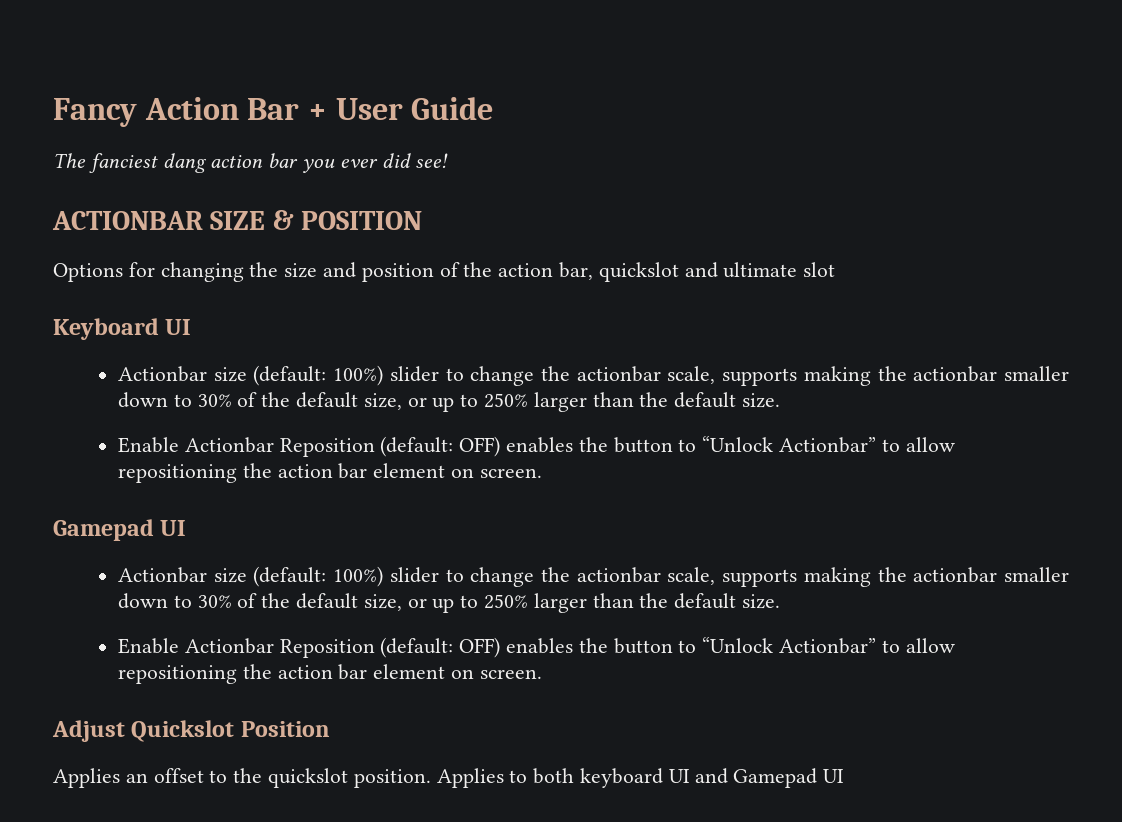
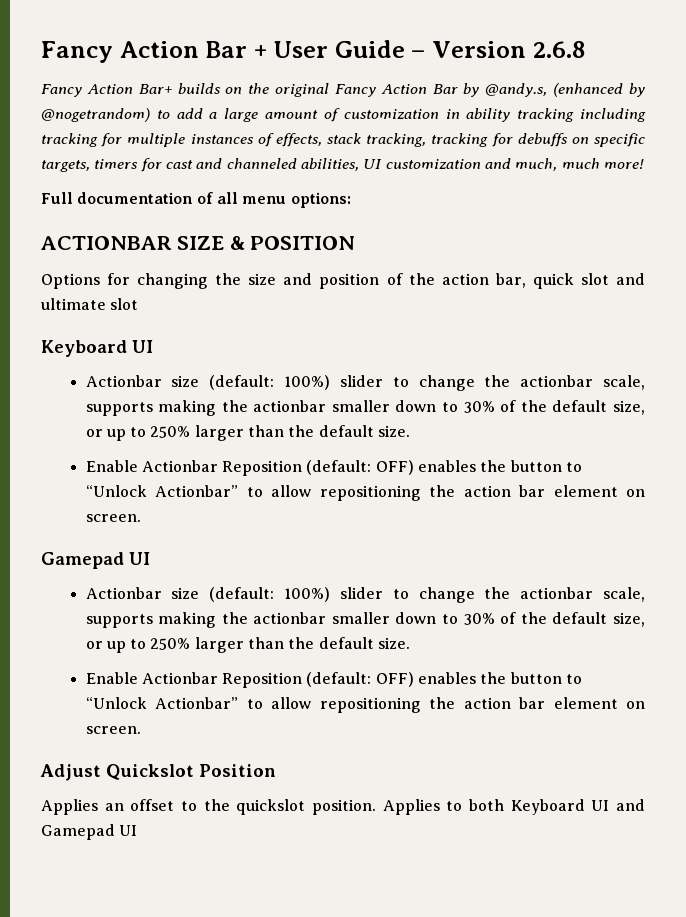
- Fancy Action Bar + User Guide
- The fanciest dang action bar you ever did see!
+ Fancy Action Bar + User Guide – Version 2.6.8
+ Fancy Action Bar+ builds on the original Fancy Action Bar by @andy.s, (enhanced by @nogetrandom) to add a large amount of customization in ability tracking including tracking for multiple instances of effects, stack tracking, tracking for debuffs on specific targets, timers for cast and channeled abilities, UI customization and much, much more!
+ Full documentation of all menu options:
- Options for changing the size and position of the action bar, quickslot and ultimate slot
+ Options for changing the size and position of the action bar, quick slot and ultimate slot
- Applies to both keyboard UI and Gamepad UI
+ Applies to both Keyboard UI and Gamepad UI

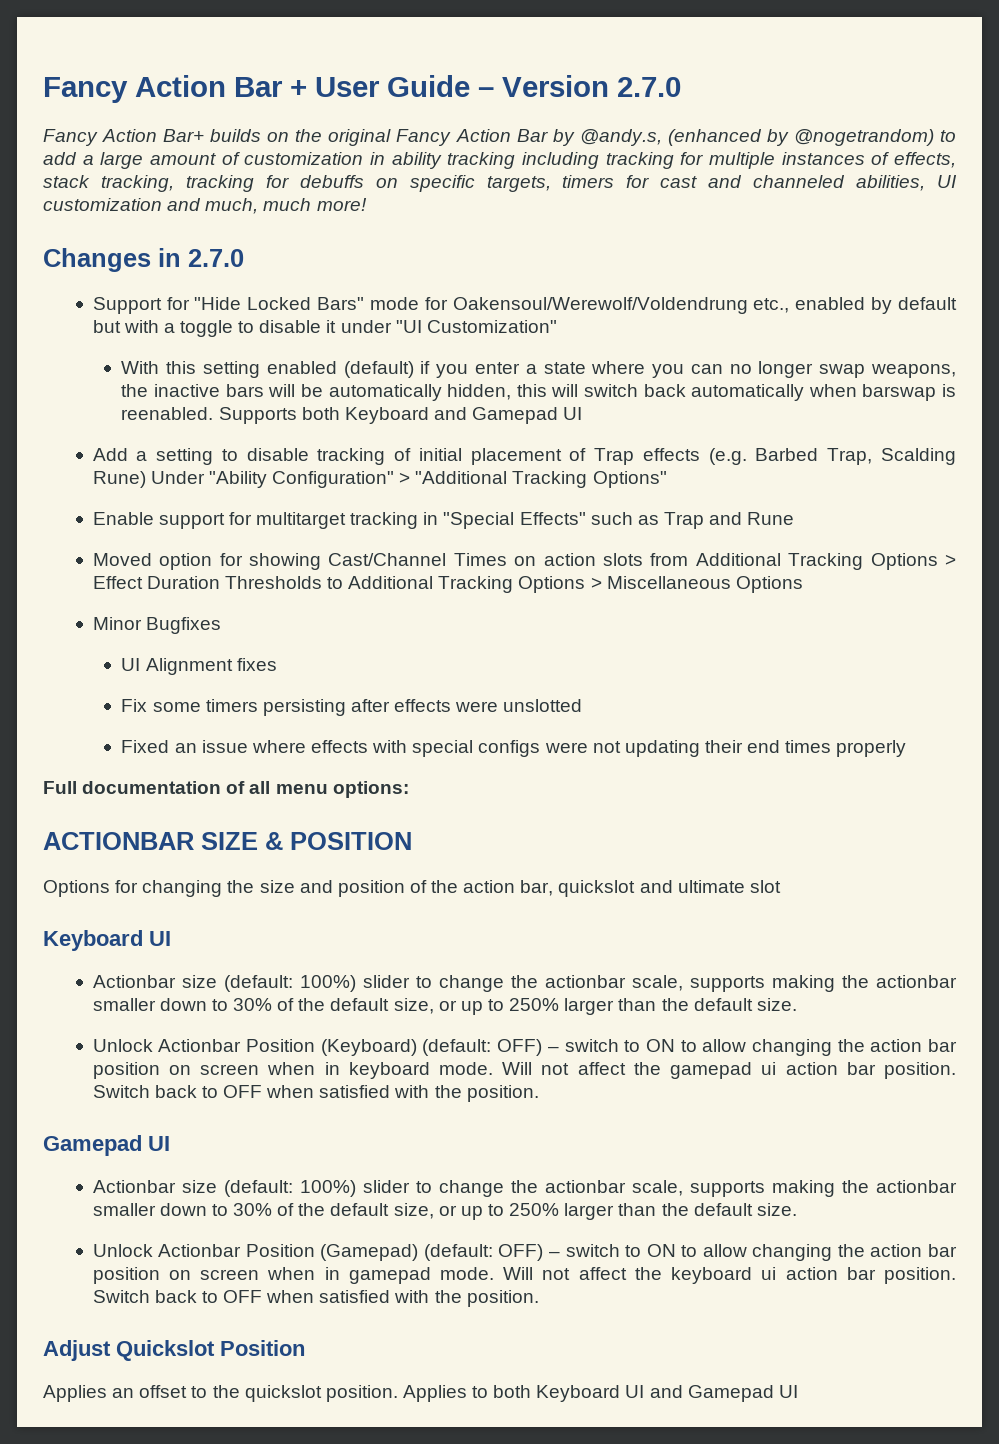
- Fancy Action Bar + User Guide – Version 2.6.8
+ Fancy Action Bar + User Guide – Version 2.7.0
+ Changes in 2.7.0
+ Support for "Hide Locked Bars" mode for Oakensoul/Werewolf/Voldendrung etc., enabled by default but with a toggle to disable it under "UI Customization"
+ With this setting enabled (default) if you enter a state where you can no longer swap weapons, the inactive bars will be automatically hidden, this will switch back automatically when barswap is reenabled. Supports both Keyboard and Gamepad UI
+ Add a setting to disable tracking of initial placement of Trap effects (e.g. Barbed Trap, Scalding Rune) Under "Ability Configuration" > "Additional Tracking Options"
+ Enable support for multitarget tracking in "Special Effects" such as Trap and Rune
+ Moved option for showing Cast/Channel Times on action slots from Additional Tracking Options > Effect Duration Thresholds to Additional Tracking Options > Miscellaneous Options
+ Minor Bugfixes
+ UI Alignment fixes
+ Fix some timers persisting after effects were unslotted
+ Fixed an issue where effects with special configs were not updating their end times properly
- Options for changing the size and position of the action bar, quick slot and ultimate slot
+ Options for changing the size and position of the action bar, quickslot and ultimate slot
  Keyboard UI
  Actionbar size (default: 100%) slider to change the actionbar scale, supports making the actionbar smaller down to 30% of the default size, or up to 250% larger than the default size.
- Enable Actionbar Reposition (default: OFF) enables the button to “Unlock Actionbar” to allow repositioning the action bar element on screen.
+ Unlock Actionbar Position (Keyboard) (default: OFF) – switch to ON to allow changing the action bar position on screen when in keyboard mode. Will not affect the gamepad ui action bar position. Switch back to OFF when satisfied with the position.
  Gamepad UI
  Actionbar size (default: 100%) slider to change the actionbar scale, supports making the actionbar smaller down to 30% of the default size, or up to 250% larger than the default size.
- Enable Actionbar Reposition (default: OFF) enables the button to “Unlock Actionbar” to allow repositioning the action bar element on screen.
+ Unlock Actionbar Position (Gamepad) (default: OFF) – switch to ON to allow changing the action bar position on screen when in gamepad mode. Will not affect the keyboard ui action bar position. Switch back to OFF when satisfied with the position.

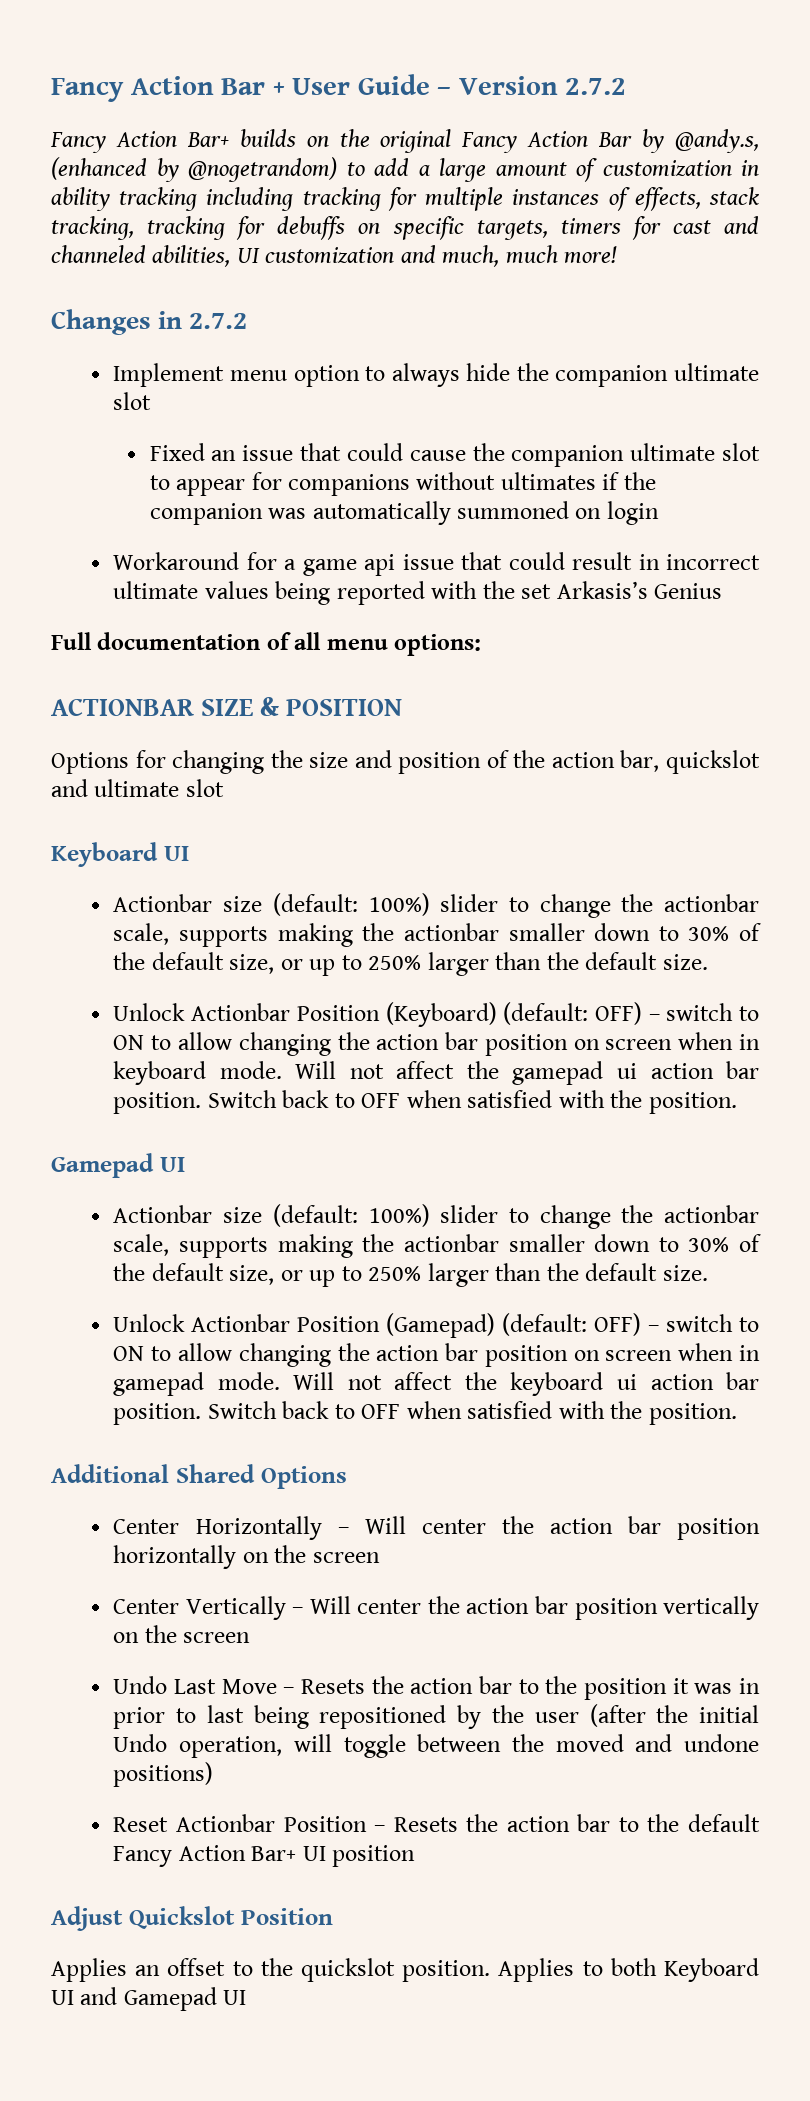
- Fancy Action Bar + User Guide – Version 2.7.0
+ Fancy Action Bar + User Guide – Version 2.7.2
- Changes in 2.7.0
- Support for "Hide Locked Bars" mode for Oakensoul/Werewolf/Voldendrung etc., enabled by default but with a toggle to disable it under "UI Customization"
- With this setting enabled (default) if you enter a state where you can no longer swap weapons, the inactive bars will be automatically hidden, this will switch back automatically when barswap is reenabled. Supports both Keyboard and Gamepad UI
- Add a setting to disable tracking of initial placement of Trap effects (e.g. Barbed Trap, Scalding Rune) Under "Ability Configuration" > "Additional Tracking Options"
- Enable support for multitarget tracking in "Special Effects" such as Trap and Rune
- Moved option for showing Cast/Channel Times on action slots from Additional Tracking Options > Effect Duration Thresholds to Additional Tracking Options > Miscellaneous Options
- Minor Bugfixes
- UI Alignment fixes
- Fix some timers persisting after effects were unslotted
- Fixed an issue where effects with special configs were not updating their end times properly
+ Changes in 2.7.2
+ Implement menu option to always hide the companion ultimate slot
+ Fixed an issue that could cause the companion ultimate slot to appear for companions without ultimates if the companion was automatically summoned on login
+ Workaround for a game api issue that could result in incorrect ultimate values being reported with the set Arkasis’s Genius
+ Additional Shared Options
+ Center Horizontally – Will center the action bar position horizontally on the screen
+ Center Vertically – Will center the action bar position vertically on the screen
+ Undo Last Move – Resets the action bar to the position it was in prior to last being repositioned by the user (after the initial Undo operation, will toggle between the moved and undone positions)
+ Reset Actionbar Position – Resets the action bar to the default Fancy Action Bar+ UI position

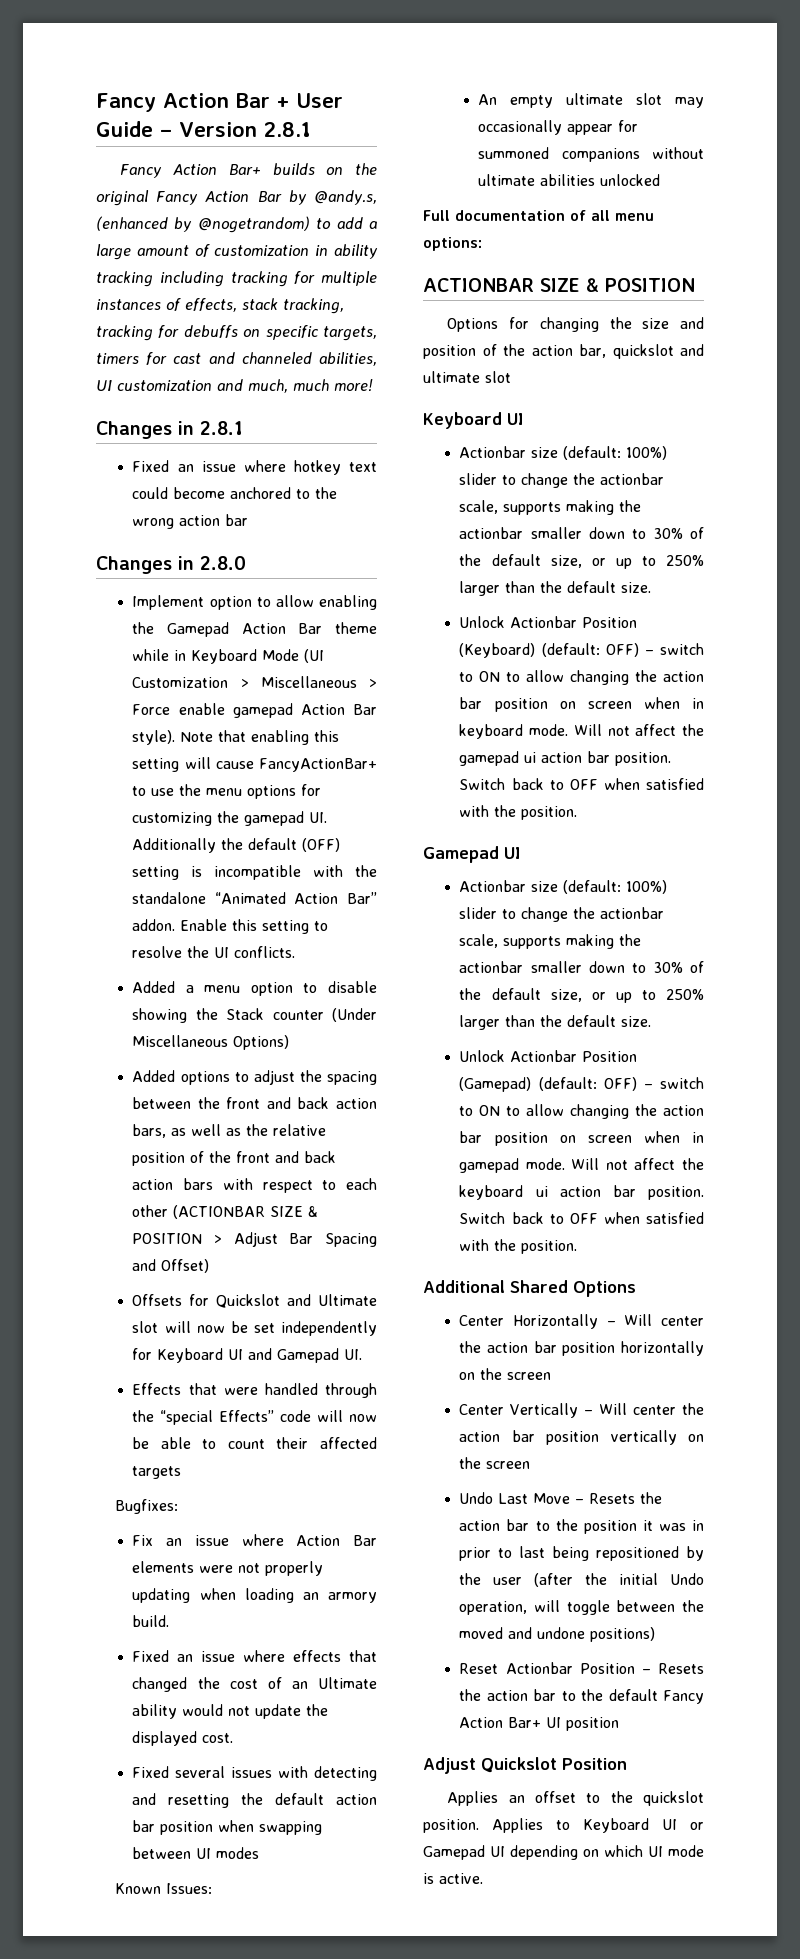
- Fancy Action Bar + User Guide – Version 2.7.2
+ Fancy Action Bar + User Guide – Version 2.8.1
- Changes in 2.7.2
- Implement menu option to always hide the companion ultimate slot
- Fixed an issue that could cause the companion ultimate slot to appear for companions without ultimates if the companion was automatically summoned on login
- Workaround for a game api issue that could result in incorrect ultimate values being reported with the set Arkasis’s Genius
+ Changes in 2.8.1
+ Fixed an issue where hotkey text could become anchored to the wrong action bar
+ Changes in 2.8.0
+ Implement option to allow enabling the Gamepad Action Bar theme while in Keyboard Mode (UI Customization > Miscellaneous > Force enable gamepad Action Bar style). Note that enabling this setting will cause FancyActionBar+ to use the menu options for customizing the gamepad UI. Additionally the default (OFF) setting is incompatible with the standalone “Animated Action Bar” addon. Enable this setting to resolve the UI conflicts.
+ Added a menu option to disable showing the Stack counter (Under Miscellaneous Options)
+ Added options to adjust the spacing between the front and back action bars, as well as the relative position of the front and back action bars with respect to each other (ACTIONBAR SIZE & POSITION > Adjust Bar Spacing and Offset)
+ Offsets for Quickslot and Ultimate slot will now be set independently for Keyboard UI and Gamepad UI.
+ Effects that were handled through the “special Effects” code will now be able to count their affected targets
+ Bugfixes:
+ Fix an issue where Action Bar elements were not properly updating when loading an armory build.
+ Fixed an issue where effects that changed the cost of an Ultimate ability would not update the displayed cost.
+ Fixed several issues with detecting and resetting the default action bar position when swapping between UI modes
+ Known Issues:
+ An empty ultimate slot may occasionally appear for summoned companions without ultimate abilities unlocked
- Applies to both Keyboard UI and Gamepad UI
+ Applies to Keyboard UI or Gamepad UI depending on which UI mode is active.

